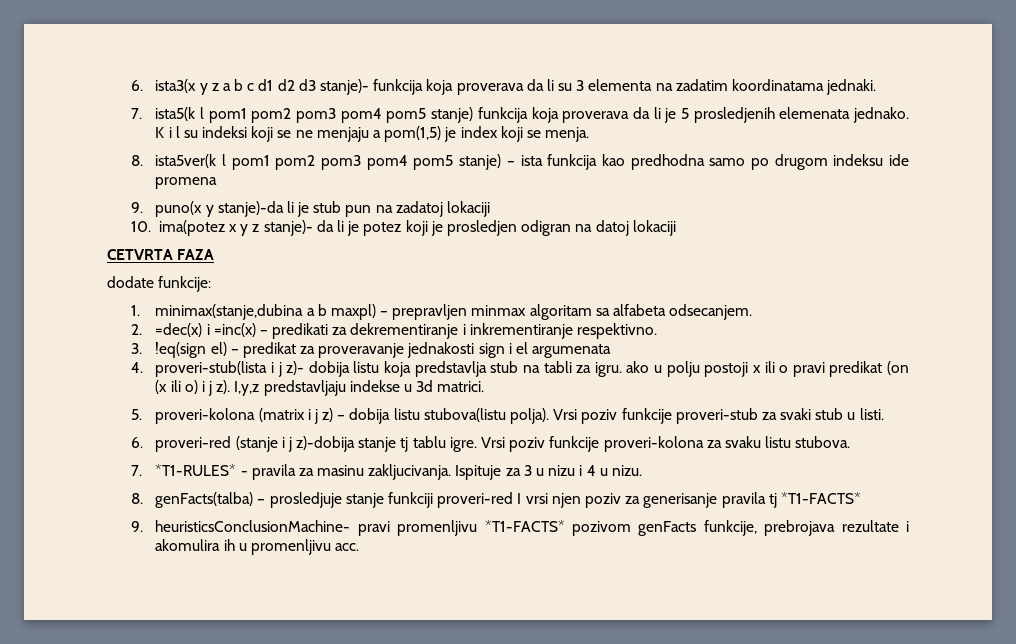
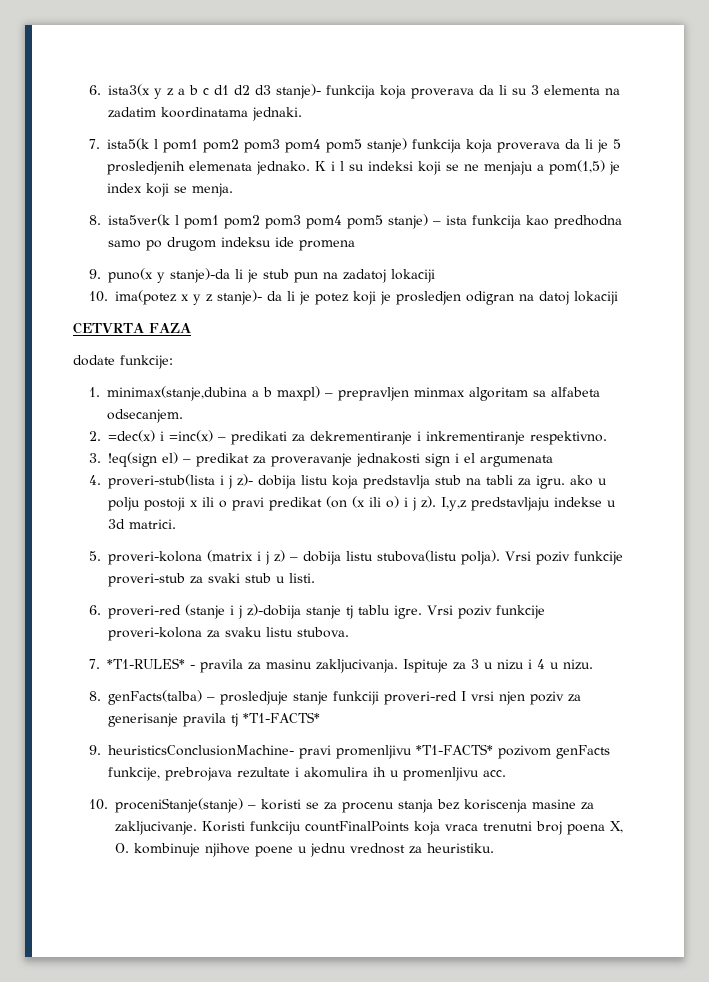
+ 10. proceniStanje(stanje) – koristi se za procenu stanja bez koriscenja masine za zakljucivanje. Koristi funkciju countFinalPoints koja vraca trenutni broj poena X, O. kombinuje njihove poene u jednu vrednost za heuristiku.

